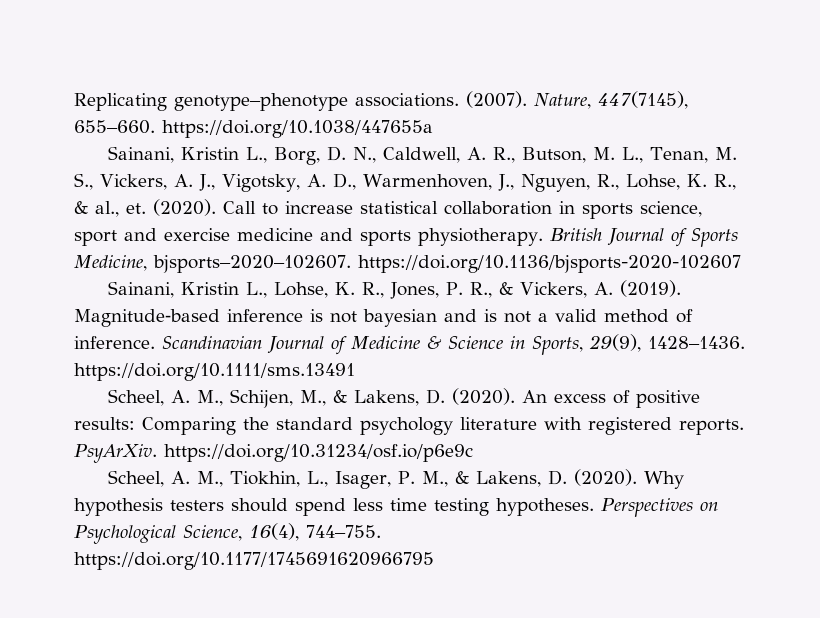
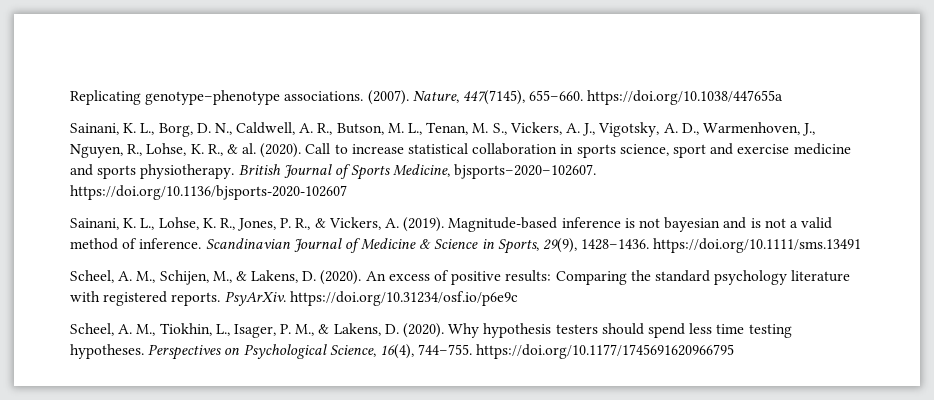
- Sainani, Kristin L., Borg, D. N., Caldwell, A. R., Butson, M. L., Tenan, M. S., Vickers, A. J., Vigotsky, A. D., Warmenhoven, J., Nguyen, R., Lohse, K. R., & al., et. (2020).
+ Sainani, K. L., Borg, D. N., Caldwell, A. R., Butson, M. L., Tenan, M. S., Vickers, A. J., Vigotsky, A. D., Warmenhoven, J., Nguyen, R., Lohse, K. R., & al. (2020).
- Sainani, Kristin L., Lohse, K. R., Jones, P. R., & Vickers, A. (2019).
+ Sainani, K. L., Lohse, K. R., Jones, P. R., & Vickers, A. (2019).

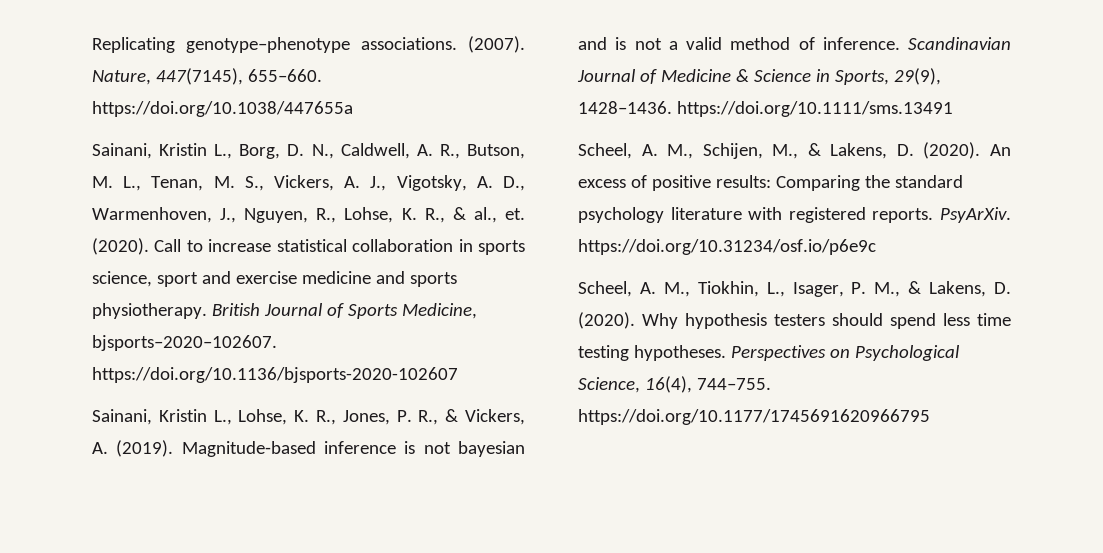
- Sainani, K. L., Borg, D. N., Caldwell, A. R., Butson, M. L., Tenan, M. S., Vickers, A. J., Vigotsky, A. D., Warmenhoven, J., Nguyen, R., Lohse, K. R., & al. (2020).
+ Sainani, Kristin L., Borg, D. N., Caldwell, A. R., Butson, M. L., Tenan, M. S., Vickers, A. J., Vigotsky, A. D., Warmenhoven, J., Nguyen, R., Lohse, K. R., & al., et. (2020).
- Sainani, K. L., Lohse, K. R., Jones, P. R., & Vickers, A. (2019).
+ Sainani, Kristin L., Lohse, K. R., Jones, P. R., & Vickers, A. (2019).

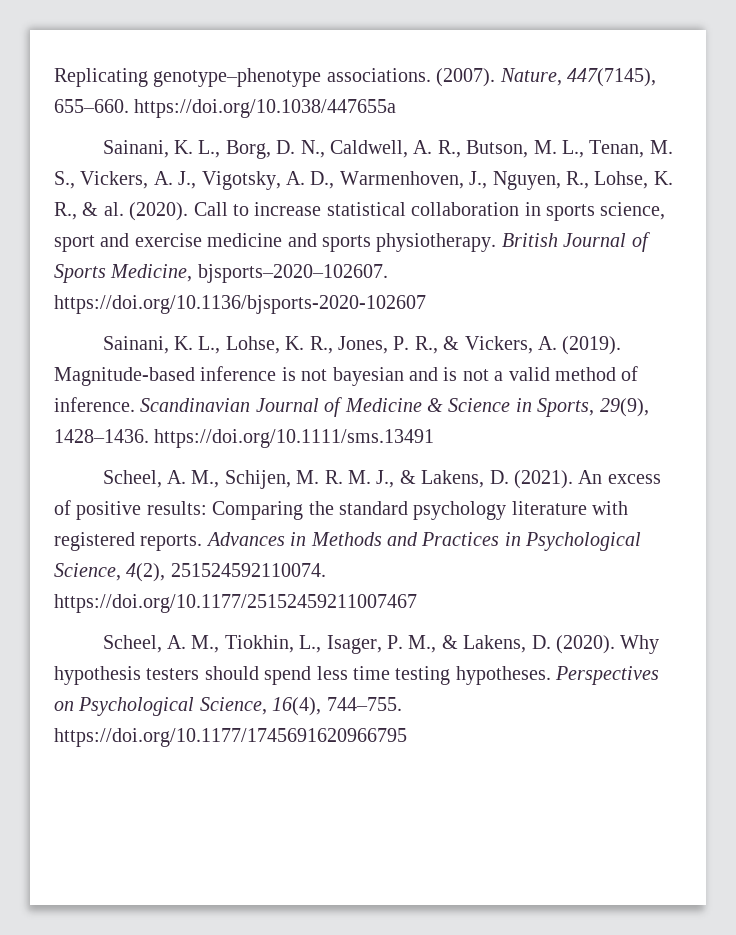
- Sainani, Kristin L., Borg, D. N., Caldwell, A. R., Butson, M. L., Tenan, M. S., Vickers, A. J., Vigotsky, A. D., Warmenhoven, J., Nguyen, R., Lohse, K. R., & al., et. (2020).
+ Sainani, K. L., Borg, D. N., Caldwell, A. R., Butson, M. L., Tenan, M. S., Vickers, A. J., Vigotsky, A. D., Warmenhoven, J., Nguyen, R., Lohse, K. R., & al. (2020).
- Sainani, Kristin L., Lohse, K. R., Jones, P. R., & Vickers, A. (2019).
+ Sainani, K. L., Lohse, K. R., Jones, P. R., & Vickers, A. (2019).
- Scheel, A. M., Schijen, M., & Lakens, D. (2020).
+ Scheel, A. M., Schijen, M. R. M. J., & Lakens, D. (2021).
- PsyArXiv. https://doi.org/10.31234/osf.io/p6e9c
+ Advances in Methods and Practices in Psychological Science, 4(2), 251524592110074. https://doi.org/10.1177/25152459211007467

